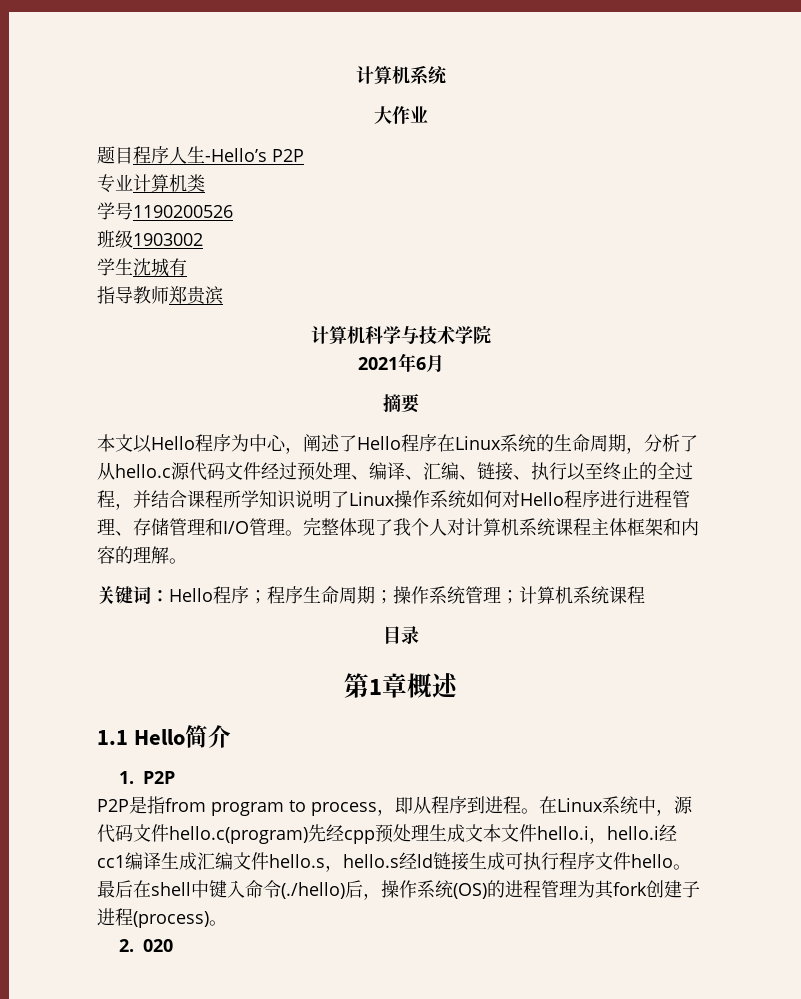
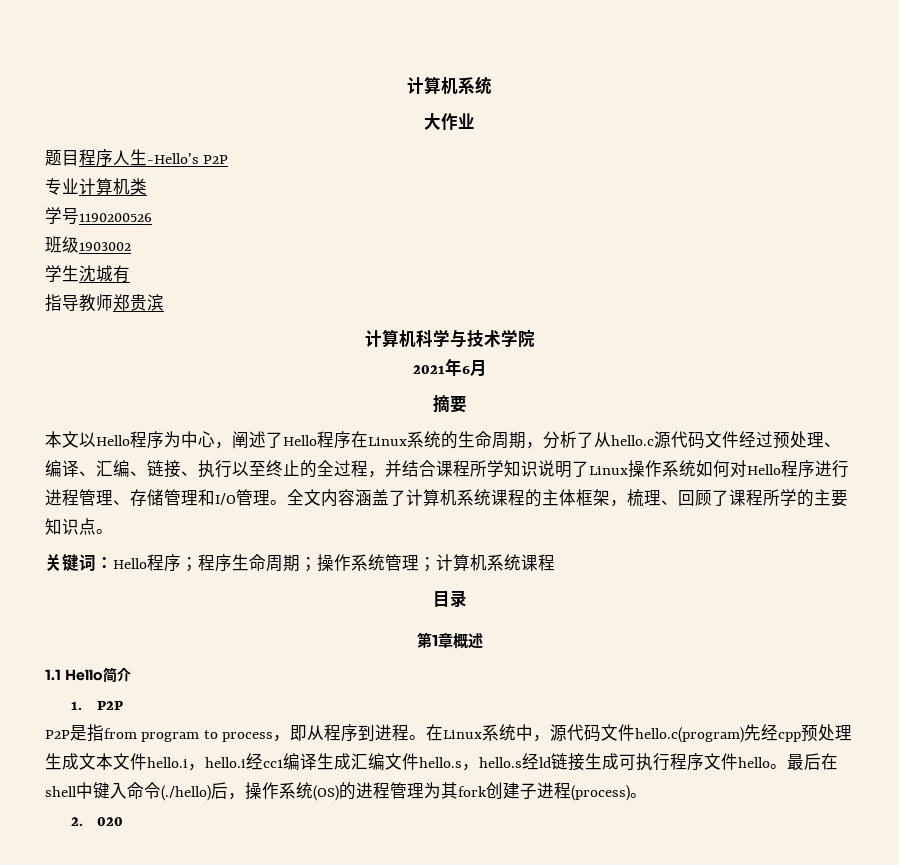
- 完整体现了我个人对计算机系统课程主体框架和内容的理解。
+ 全文内容涵盖了计算机系统课程的主体框架，梳理、回顾了课程所学的主要知识点。

